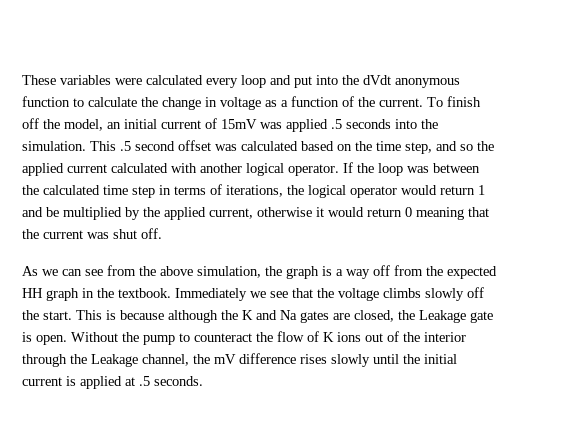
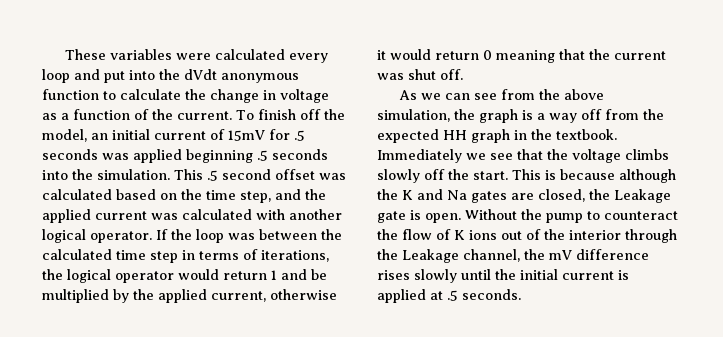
- To finish off the model, an initial current of 15mV was applied .5 seconds into the simulation.
+ To finish off the model, an initial current of 15mV for .5 seconds was applied beginning .5 seconds into the simulation.
- This .5 second offset was calculated based on the time step, and so the applied current calculated with another logical operator.
+ This .5 second offset was calculated based on the time step, and the applied current was calculated with another logical operator.

